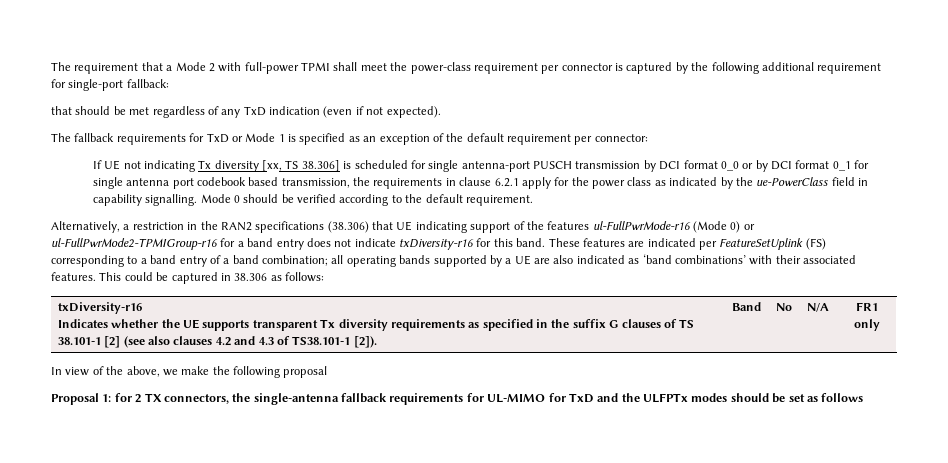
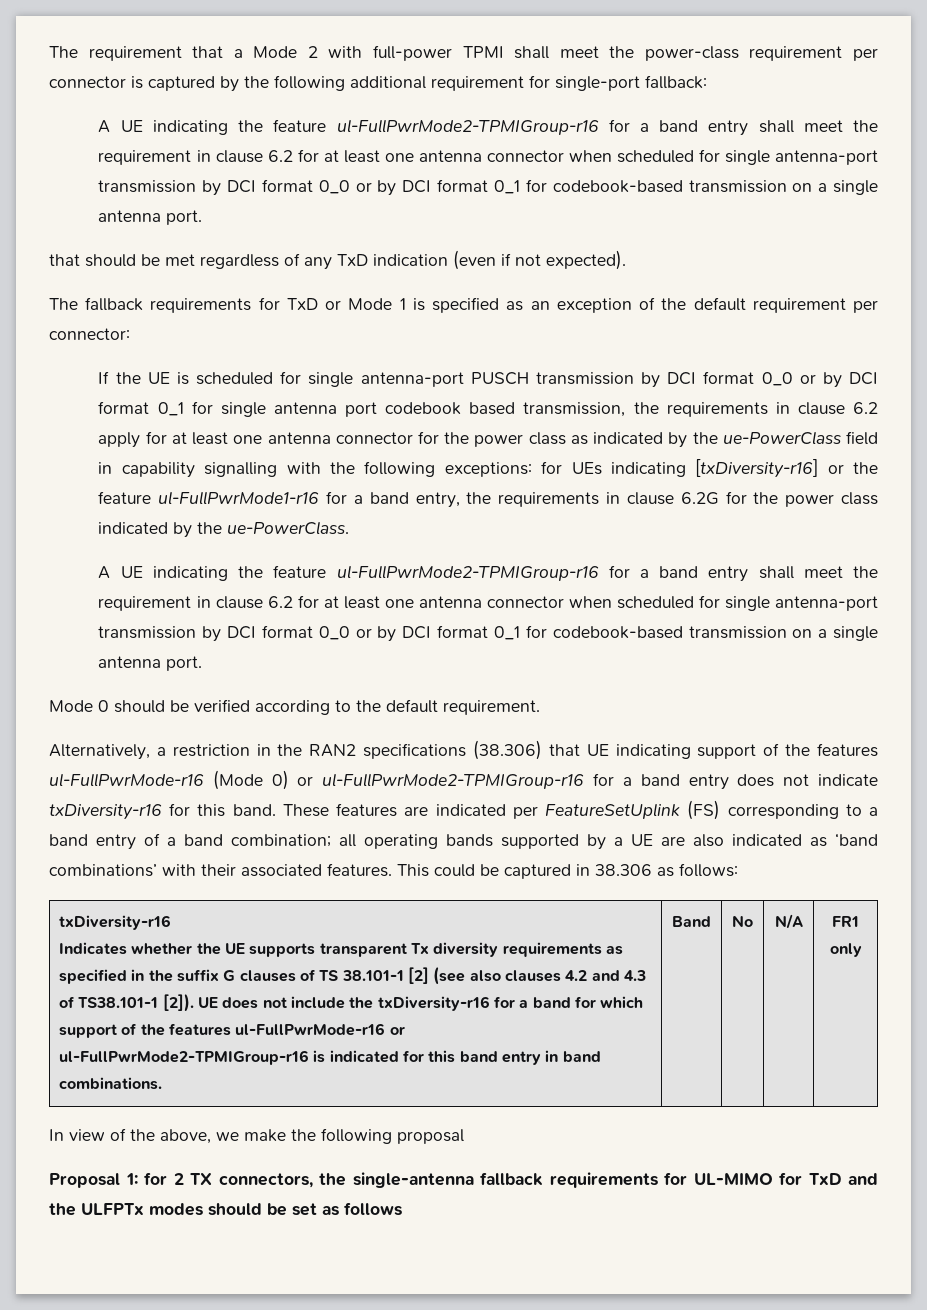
  The requirement that a Mode 2 with full-power TPMI shall meet the power-class requirement per connector is captured by the following additional requirement for single-port fallback:
+ A UE indicating the feature ul-FullPwrMode2-TPMIGroup-r16 for a band entry shall meet the requirement in clause 6.2 for at least one antenna connector when scheduled for single antenna-port transmission by DCI format 0_0 or by DCI format 0_1 for codebook-based transmission on a single antenna port.
- If UE not indicating Tx diversity [xx, TS 38.306] is scheduled for single antenna-port PUSCH transmission by DCI format 0_0 or by DCI format 0_1 for single antenna port codebook based transmission, the requirements in clause 6.2.1 apply for the power class as indicated by the ue-PowerClass field in capability signalling. Mode 0 should be verified according to the default requirement.
+ If the UE is scheduled for single antenna-port PUSCH transmission by DCI format 0_0 or by DCI format 0_1 for single antenna port codebook based transmission, the requirements in clause 6.2 apply for at least one antenna connector for the power class as indicated by the ue-PowerClass field in capability signalling with the following exceptions: for UEs indicating [txDiversity-r16] or the feature ul-FullPwrMode1-r16 for a band entry, the requirements in clause 6.2G for the power class indicated by the ue-PowerClass.
+ A UE indicating the feature ul-FullPwrMode2-TPMIGroup-r16 for a band entry shall meet the requirement in clause 6.2 for at least one antenna connector when scheduled for single antenna-port transmission by DCI format 0_0 or by DCI format 0_1 for codebook-based transmission on a single antenna port.
+ Mode 0 should be verified according to the default requirement.
+ UE does not include the txDiversity-r16 for a band for which support of the features ul-FullPwrMode-r16 or ul-FullPwrMode2-TPMIGroup-r16 is indicated for this band entry in band combinations.

